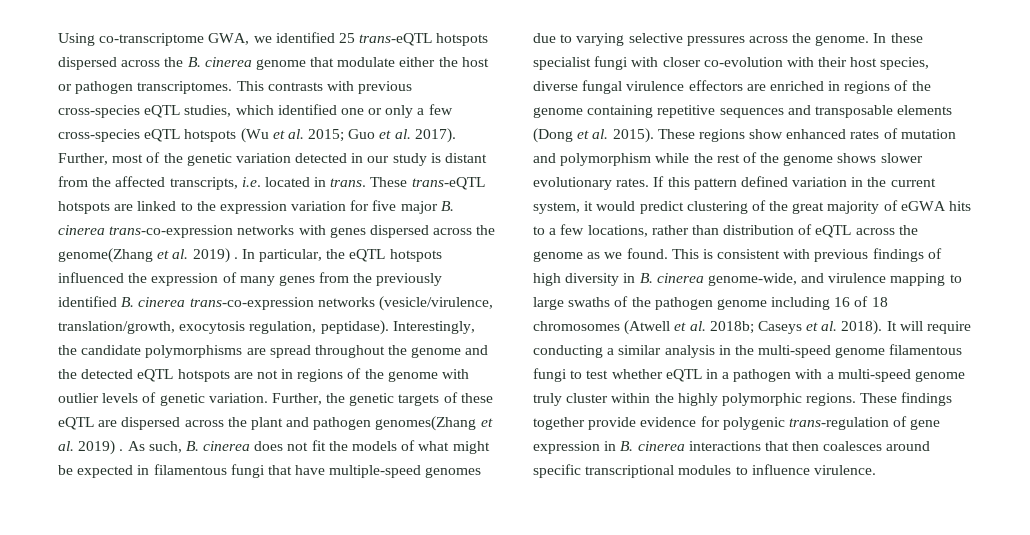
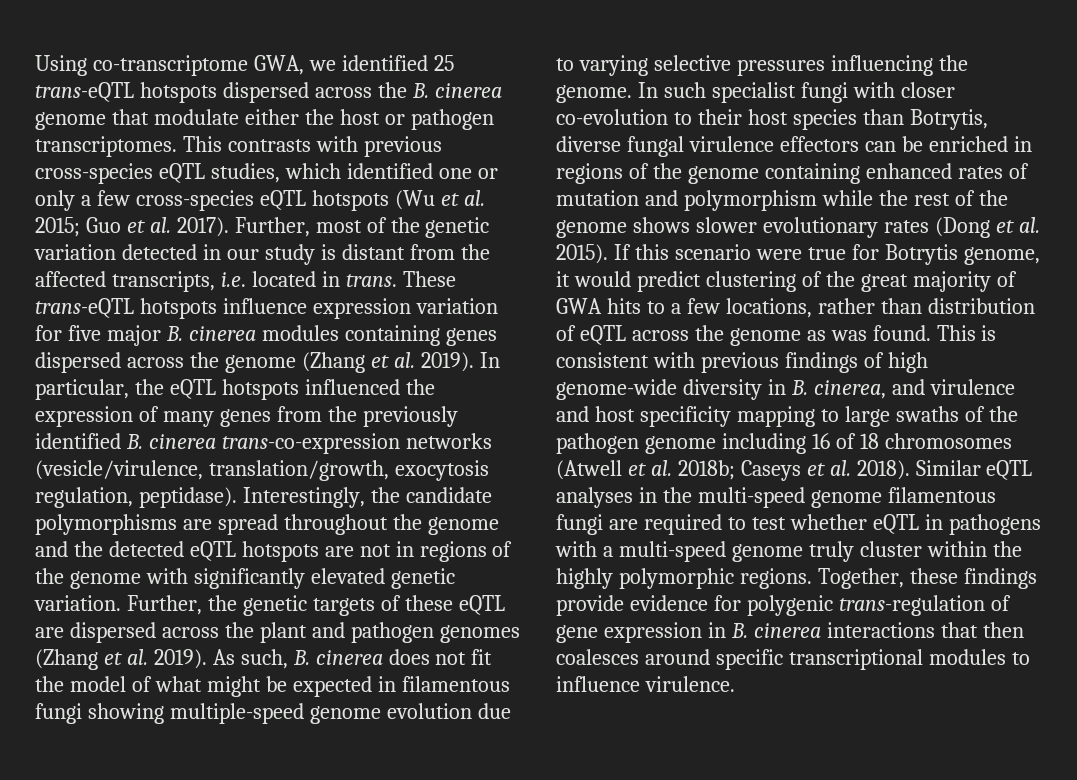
- These trans-eQTL hotspots are linked to the expression variation for five major B. cinerea trans-co-expression networks with genes dispersed across the genome(Zhang et al. 2019) .
+ These trans-eQTL hotspots influence expression variation for five major B. cinerea modules containing genes dispersed across the genome (Zhang et al. 2019).
- Interestingly, the candidate polymorphisms are spread throughout the genome and the detected eQTL hotspots are not in regions of the genome with outlier levels of genetic variation.
+ Interestingly, the candidate polymorphisms are spread throughout the genome and the detected eQTL hotspots are not in regions of the genome with significantly elevated genetic variation.
- Further, the genetic targets of these eQTL are dispersed across the plant and pathogen genomes(Zhang et al. 2019) .
+ Further, the genetic targets of these eQTL are dispersed across the plant and pathogen genomes (Zhang et al. 2019).
- As such, B. cinerea does not fit the models of what might be expected in filamentous fungi that have multiple-speed genomes due to varying selective pressures across the genome.
+ As such, B. cinerea does not fit the model of what might be expected in filamentous fungi showing multiple-speed genome evolution due to varying selective pressures influencing the genome.
- In these specialist fungi with closer co-evolution with their host species, diverse fungal virulence effectors are enriched in regions of the genome containing repetitive sequences and transposable elements (Dong et al. 2015). These regions show enhanced rates of mutation and polymorphism while the rest of the genome shows slower evolutionary rates. If this pattern defined variation in the current system, it would predict clustering of the great majority of eGWA hits to a few locations, rather than distribution of eQTL across the genome as we found.
+ In such specialist fungi with closer co-evolution to their host species than Botrytis, diverse fungal virulence effectors can be enriched in regions of the genome containing enhanced rates of mutation and polymorphism while the rest of the genome shows slower evolutionary rates (Dong et al. 2015). If this scenario were true for Botrytis genome, it would predict clustering of the great majority of GWA hits to a few locations, rather than distribution of eQTL across the genome as was found.
- This is consistent with previous findings of high diversity in B. cinerea genome-wide, and virulence mapping to large swaths of the pathogen genome including 16 of 18 chromosomes (Atwell et al. 2018b; Caseys et al. 2018).
+ This is consistent with previous findings of high genome-wide diversity in B. cinerea, and virulence and host specificity mapping to large swaths of the pathogen genome including 16 of 18 chromosomes (Atwell et al. 2018b; Caseys et al. 2018).
- It will require conducting a similar analysis in the multi-speed genome filamentous fungi to test whether eQTL in a pathogen with a multi-speed genome truly cluster within the highly polymorphic regions.
+ Similar eQTL analyses in the multi-speed genome filamentous fungi are required to test whether eQTL in pathogens with a multi-speed genome truly cluster within the highly polymorphic regions.
- These findings together provide evidence for polygenic trans-regulation of gene expression in B. cinerea interactions that then coalesces around specific transcriptional modules to influence virulence.
+ Together, these findings provide evidence for polygenic trans-regulation of gene expression in B. cinerea interactions that then coalesces around specific transcriptional modules to influence virulence.

